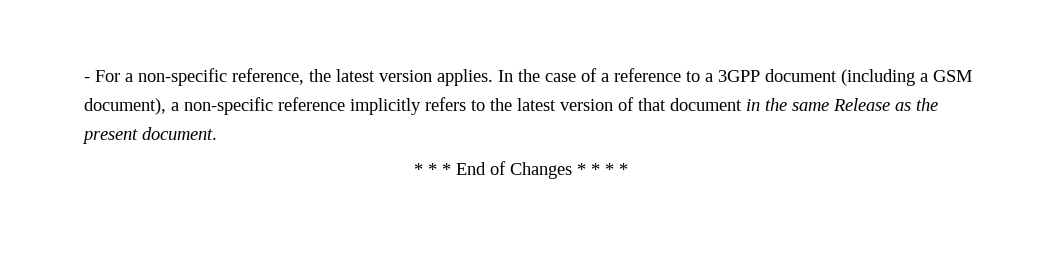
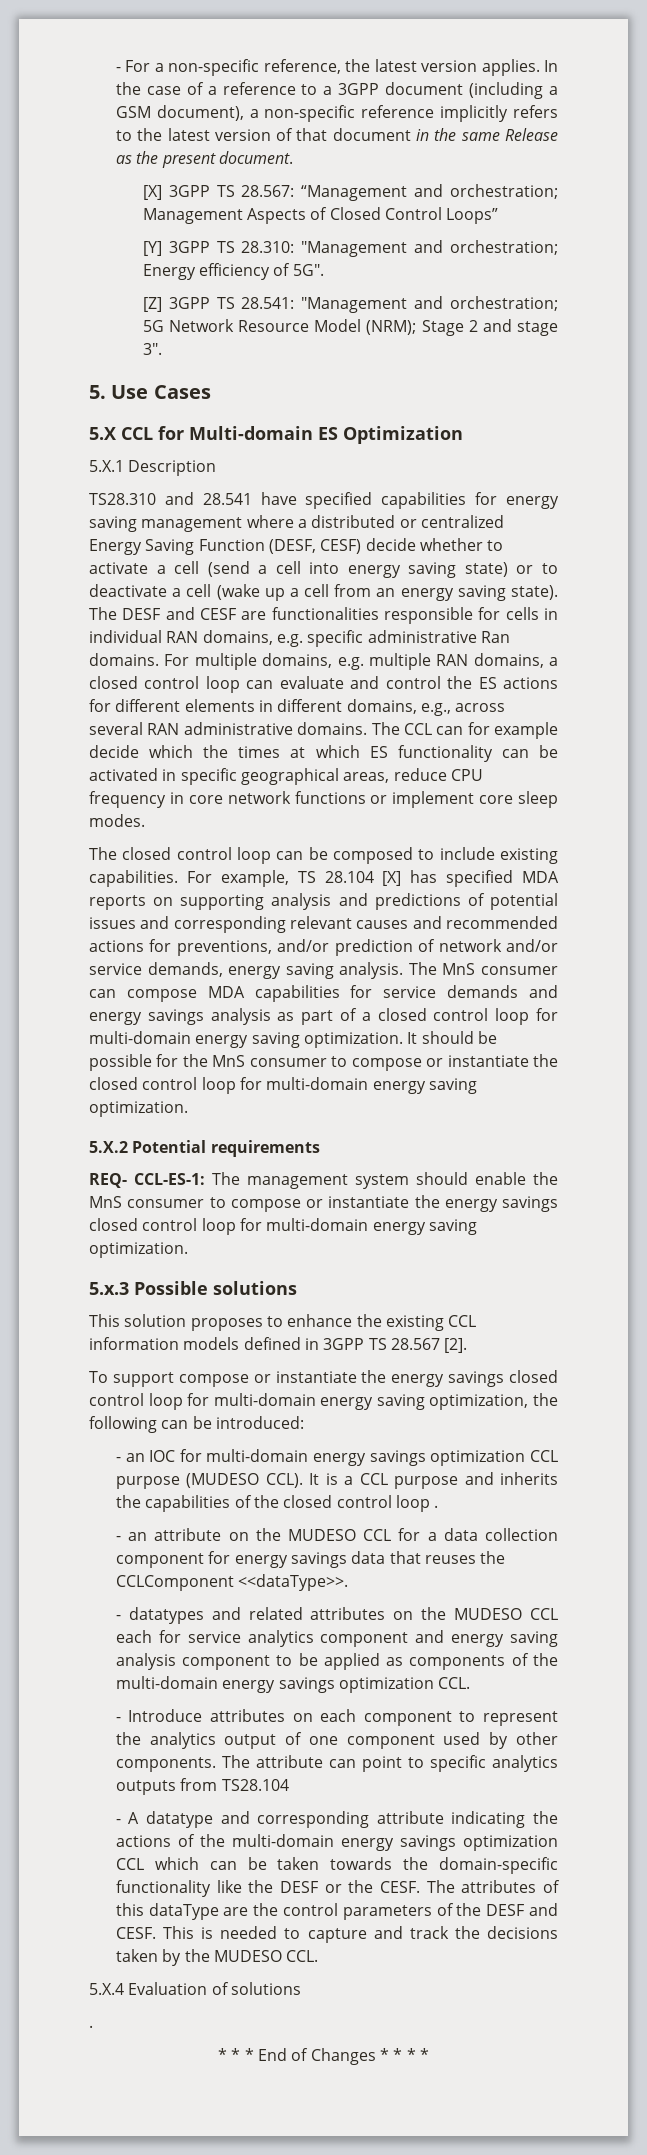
+ [X] 3GPP TS 28.567: “Management and orchestration; Management Aspects of Closed Control Loops”
+ [Y] 3GPP TS 28.310: "Management and orchestration; Energy efficiency of 5G".
+ [Z] 3GPP TS 28.541: "Management and orchestration; 5G Network Resource Model (NRM); Stage 2 and stage 3".
+ 5. Use Cases
+ 5.X CCL for Multi-domain ES Optimization
+ 5.X.1 Description
+ TS28.310 and 28.541 have specified capabilities for energy saving management where a distributed or centralized Energy Saving Function (DESF, CESF) decide whether to activate a cell (send a cell into energy saving state) or to deactivate a cell (wake up a cell from an energy saving state). The DESF and CESF are functionalities responsible for cells in individual RAN domains, e.g. specific administrative Ran domains. For multiple domains, e.g. multiple RAN domains, a closed control loop can evaluate and control the ES actions for different elements in different domains, e.g., across several RAN administrative domains. The CCL can for example decide which the times at which ES functionality can be activated in specific geographical areas, reduce CPU frequency in core network functions or implement core sleep modes.
+ The closed control loop can be composed to include existing capabilities. For example, TS 28.104 [X] has specified MDA reports on supporting analysis and predictions of potential issues and corresponding relevant causes and recommended actions for preventions, and/or prediction of network and/or service demands, energy saving analysis. The MnS consumer can compose MDA capabilities for service demands and energy savings analysis as part of a closed control loop for multi-domain energy saving optimization. It should be possible for the MnS consumer to compose or instantiate the closed control loop for multi-domain energy saving optimization.
+ 5.X.2 Potential requirements
+ REQ- CCL-ES-1: The management system should enable the MnS consumer to compose or instantiate the energy savings closed control loop for multi-domain energy saving optimization.
+ 5.x.3 Possible solutions
+ This solution proposes to enhance the existing CCL information models defined in 3GPP TS 28.567 [2].
+ To support compose or instantiate the energy savings closed control loop for multi-domain energy saving optimization, the following can be introduced:
+ - an IOC for multi-domain energy savings optimization CCL purpose (MUDESO CCL). It is a CCL purpose and inherits the capabilities of the closed control loop .
+ - an attribute on the MUDESO CCL for a data collection component for energy savings data that reuses the CCLComponent <<dataType>>.
+ - datatypes and related attributes on the MUDESO CCL each for service analytics component and energy saving analysis component to be applied as components of the multi-domain energy savings optimization CCL.
+ - Introduce attributes on each component to represent the analytics output of one component used by other components. The attribute can point to specific analytics outputs from TS28.104
+ - A datatype and corresponding attribute indicating the actions of the multi-domain energy savings optimization CCL which can be taken towards the domain-specific functionality like the DESF or the CESF. The attributes of this dataType are the control parameters of the DESF and CESF. This is needed to capture and track the decisions taken by the MUDESO CCL.
+ 5.X.4 Evaluation of solutions
+ .

